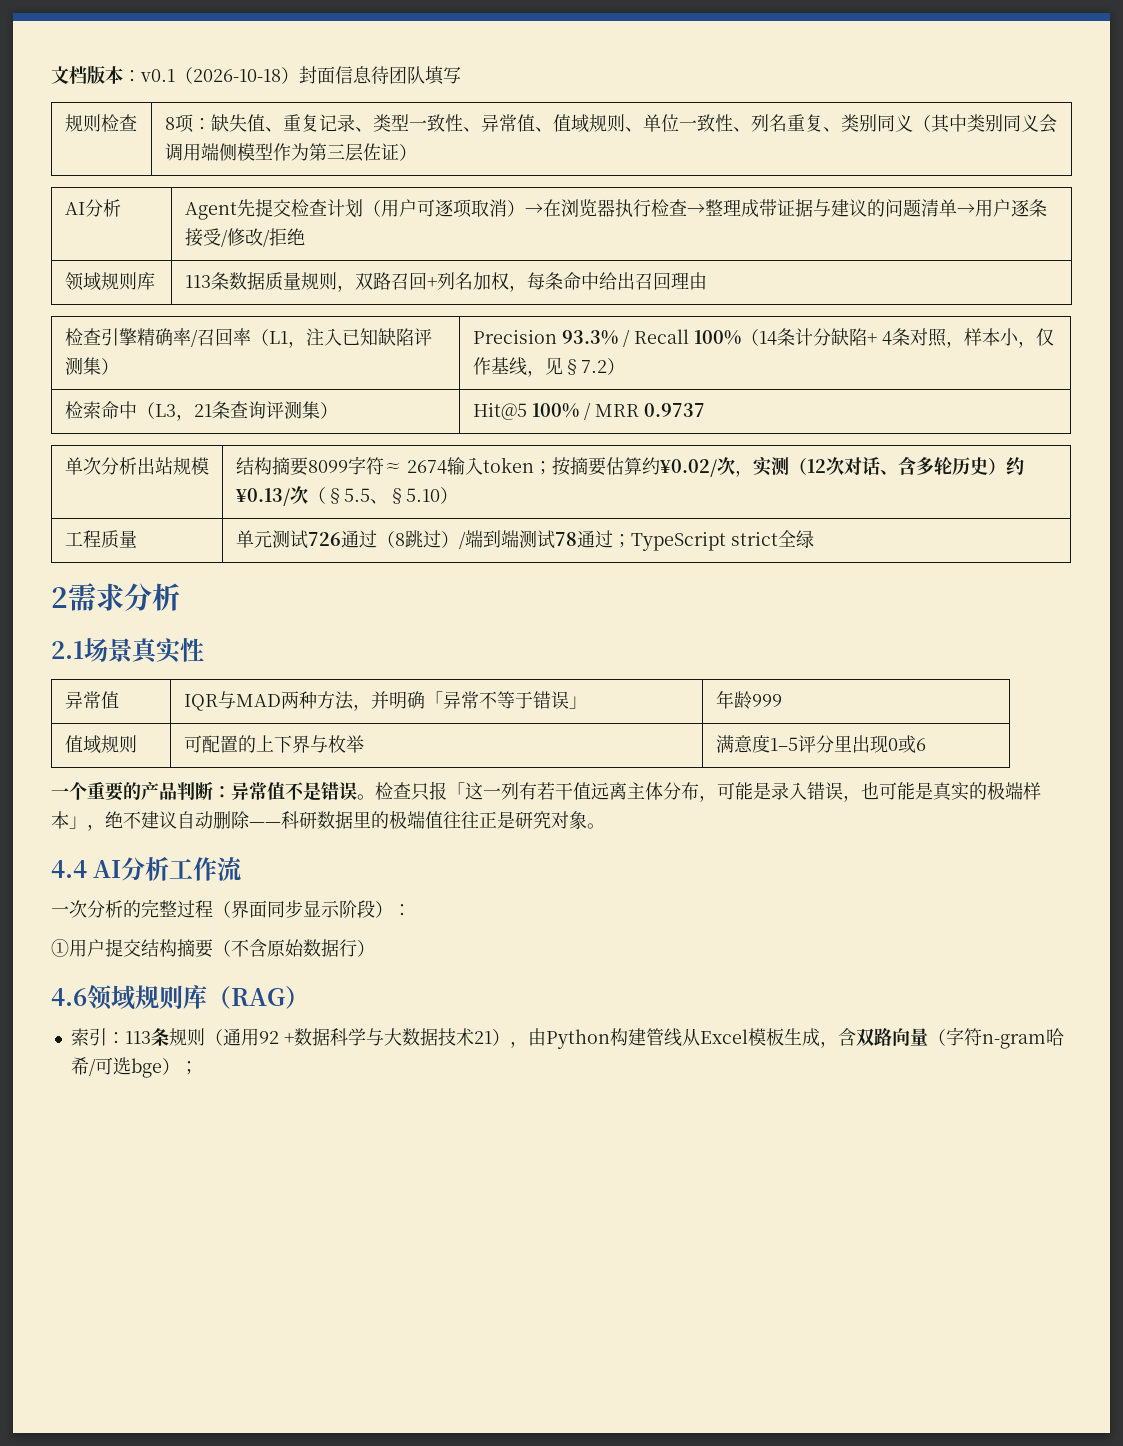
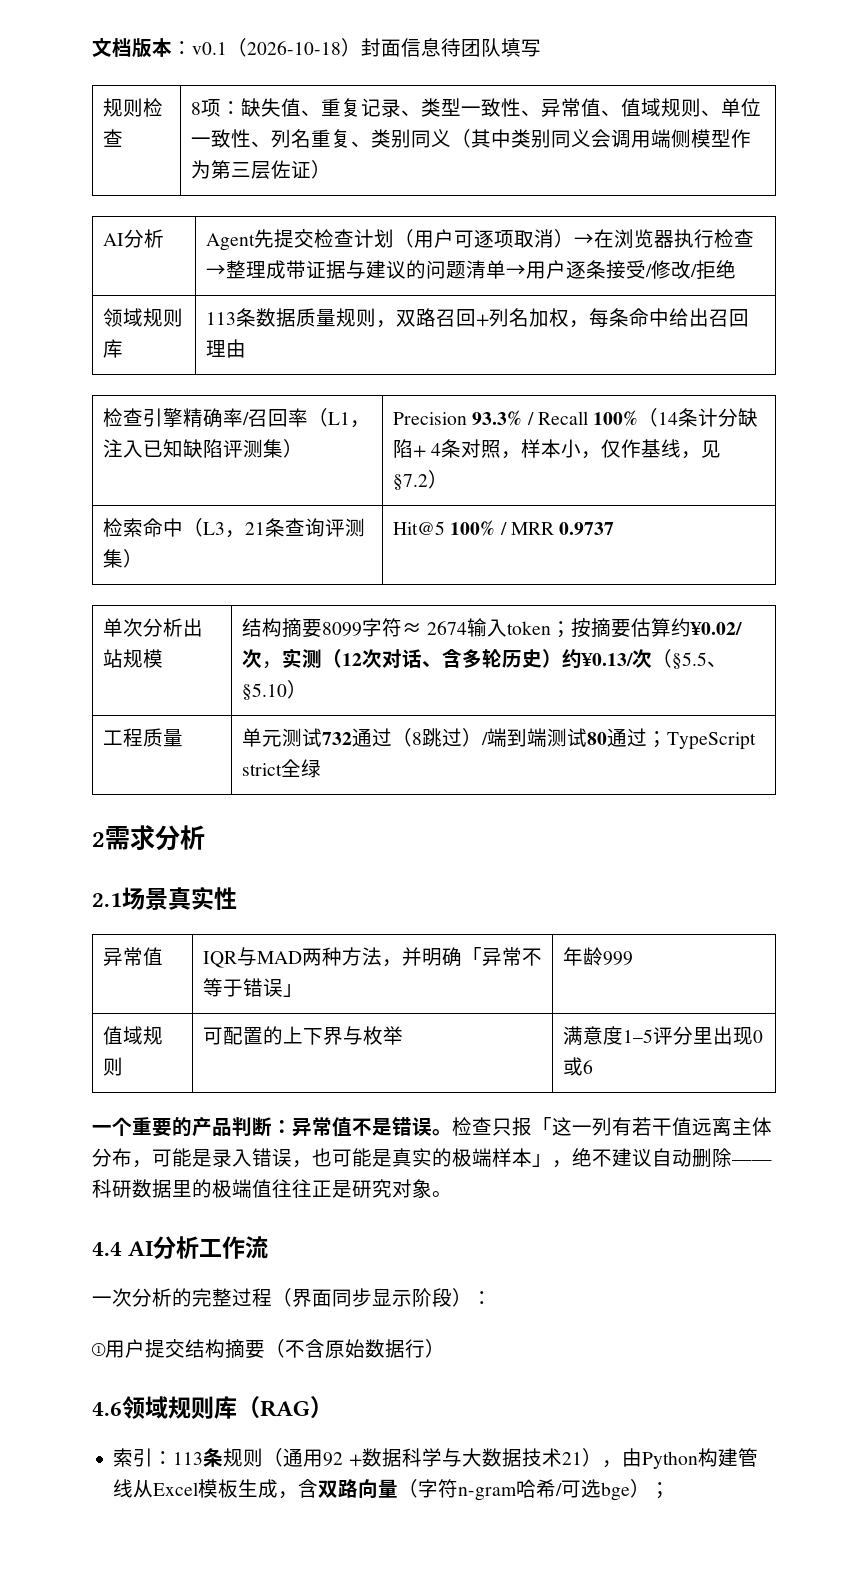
- 工程质量 | 单元测试726通过（8跳过）/端到端测试78通过；TypeScript strict全绿
+ 工程质量 | 单元测试732通过（8跳过）/端到端测试80通过；TypeScript strict全绿

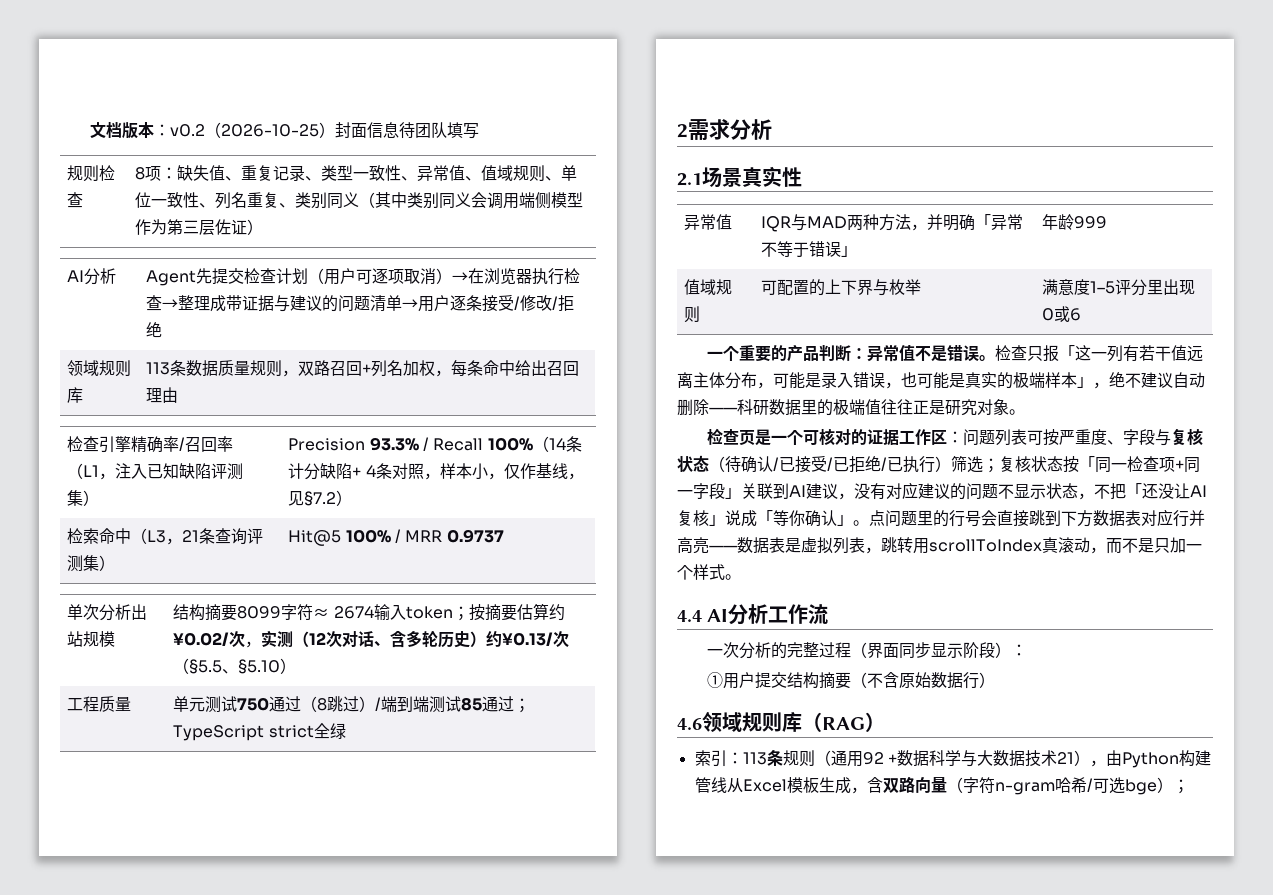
- 文档版本：v0.1（2026-10-18）封面信息待团队填写
+ 文档版本：v0.2（2026-10-25）封面信息待团队填写
- 工程质量 | 单元测试732通过（8跳过）/端到端测试80通过；TypeScript strict全绿
+ 工程质量 | 单元测试750通过（8跳过）/端到端测试85通过；TypeScript strict全绿
+ 检查页是一个可核对的证据工作区：问题列表可按严重度、字段与复核状态（待确认/已接受/已拒绝/已执行）筛选；复核状态按「同一检查项+同一字段」关联到AI建议，没有对应建议的问题不显示状态，不把「还没让AI复核」说成「等你确认」。点问题里的行号会直接跳到下方数据表对应行并高亮——数据表是虚拟列表，跳转用scrollToIndex真滚动，而不是只加一个样式。

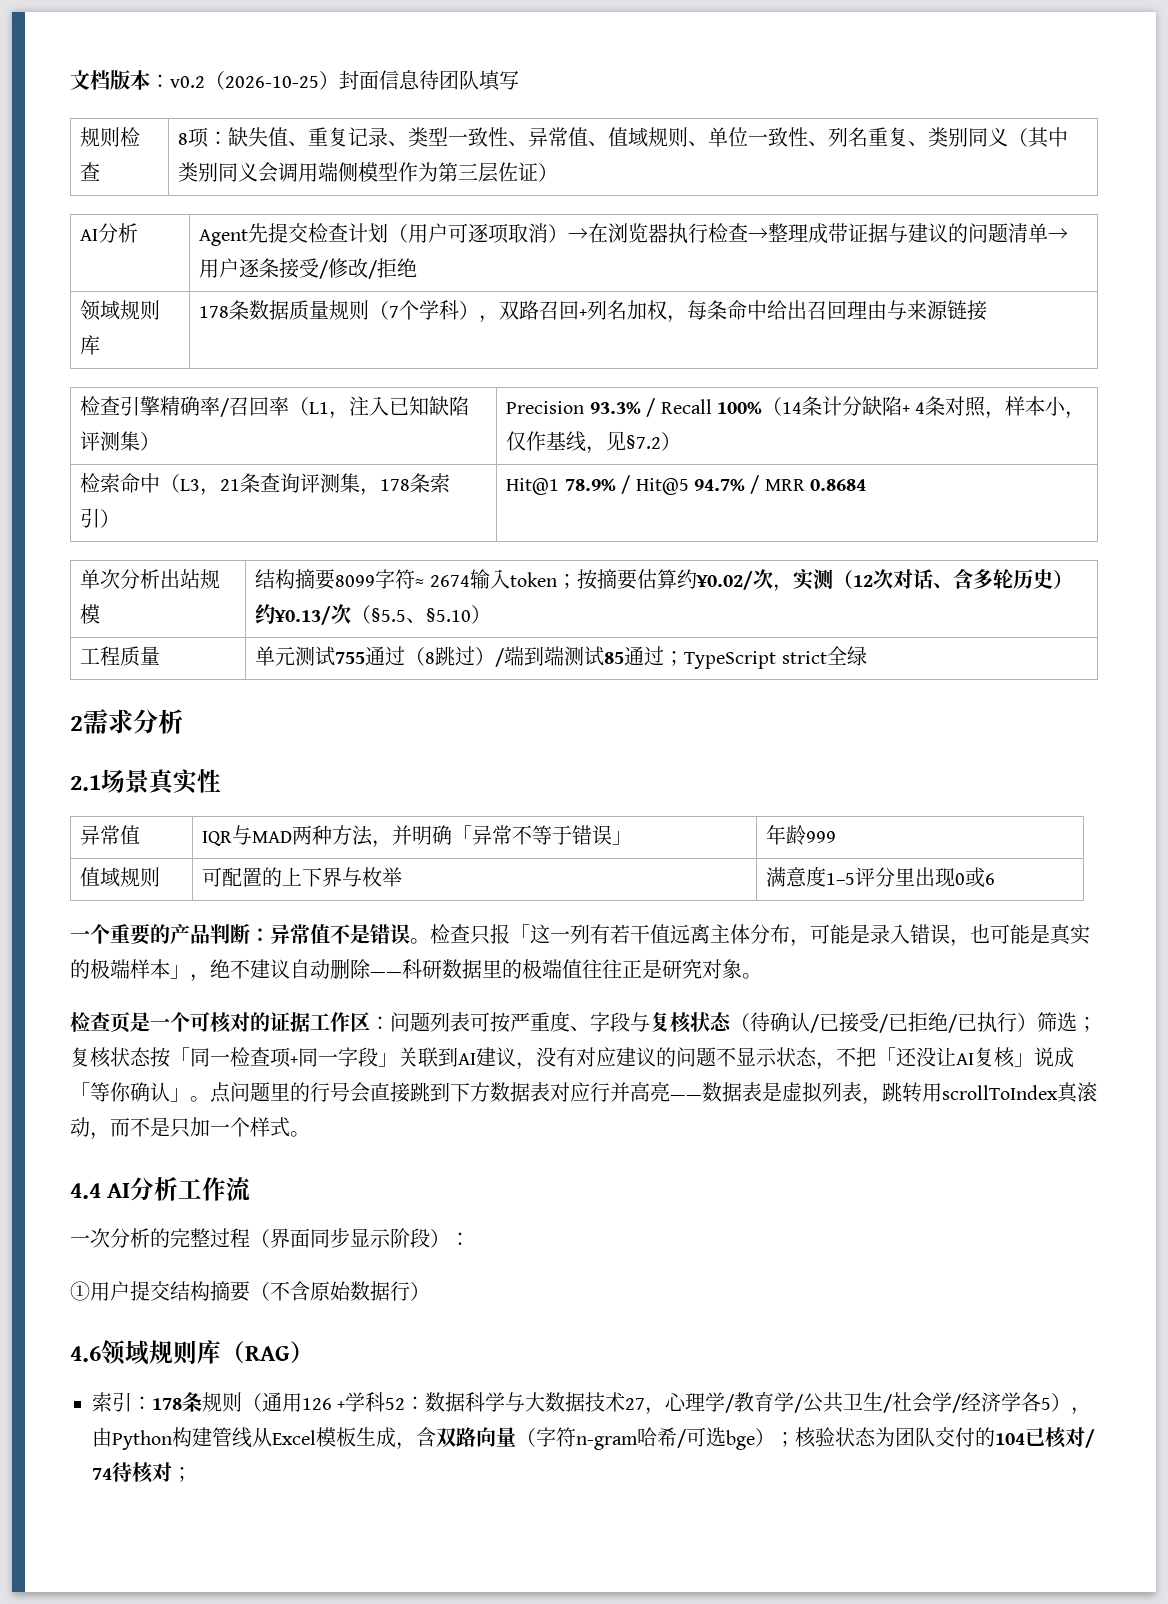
- 领域规则库 | 113条数据质量规则，双路召回+列名加权，每条命中给出召回理由
+ 领域规则库 | 178条数据质量规则（7个学科），双路召回+列名加权，每条命中给出召回理由与来源链接
- 检索命中（L3，21条查询评测集） | Hit@5 100% / MRR 0.9737
+ 检索命中（L3，21条查询评测集，178条索引） | Hit@1 78.9% / Hit@5 94.7% / MRR 0.8684
- 工程质量 | 单元测试750通过（8跳过）/端到端测试85通过；TypeScript strict全绿
+ 工程质量 | 单元测试755通过（8跳过）/端到端测试85通过；TypeScript strict全绿
- 索引：113条规则（通用92 +数据科学与大数据技术21），由Python构建管线从Excel模板生成，含双路向量（字符n-gram哈希/可选bge）；
+ 索引：178条规则（通用126 +学科52：数据科学与大数据技术27，心理学/教育学/公共卫生/社会学/经济学各5），由Python构建管线从Excel模板生成，含双路向量（字符n-gram哈希/可选bge）；核验状态为团队交付的104已核对/ 74待核对；

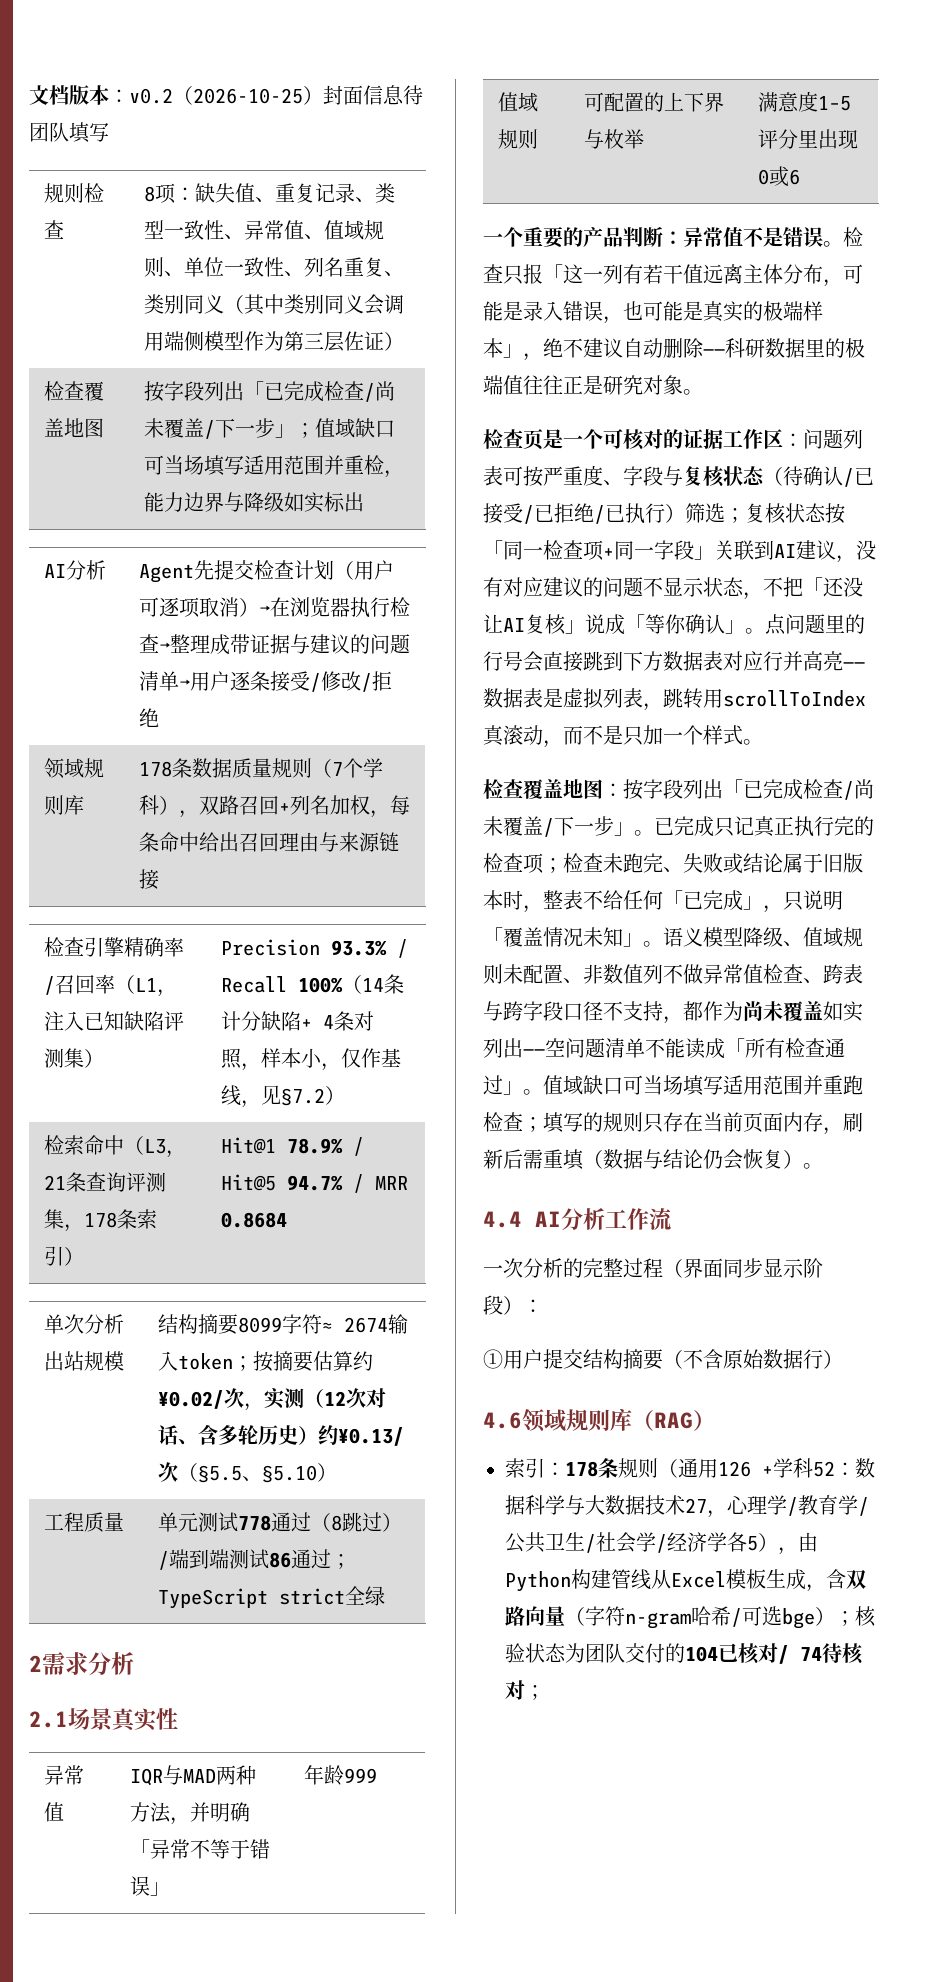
+ 检查覆盖地图 | 按字段列出「已完成检查/尚未覆盖/下一步」；值域缺口可当场填写适用范围并重检，能力边界与降级如实标出
- 工程质量 | 单元测试755通过（8跳过）/端到端测试85通过；TypeScript strict全绿
+ 工程质量 | 单元测试778通过（8跳过）/端到端测试86通过；TypeScript strict全绿
+ 检查覆盖地图：按字段列出「已完成检查/尚未覆盖/下一步」。已完成只记真正执行完的检查项；检查未跑完、失败或结论属于旧版本时，整表不给任何「已完成」，只说明「覆盖情况未知」。语义模型降级、值域规则未配置、非数值列不做异常值检查、跨表与跨字段口径不支持，都作为尚未覆盖如实列出——空问题清单不能读成「所有检查通过」。值域缺口可当场填写适用范围并重跑检查；填写的规则只存在当前页面内存，刷新后需重填（数据与结论仍会恢复）。

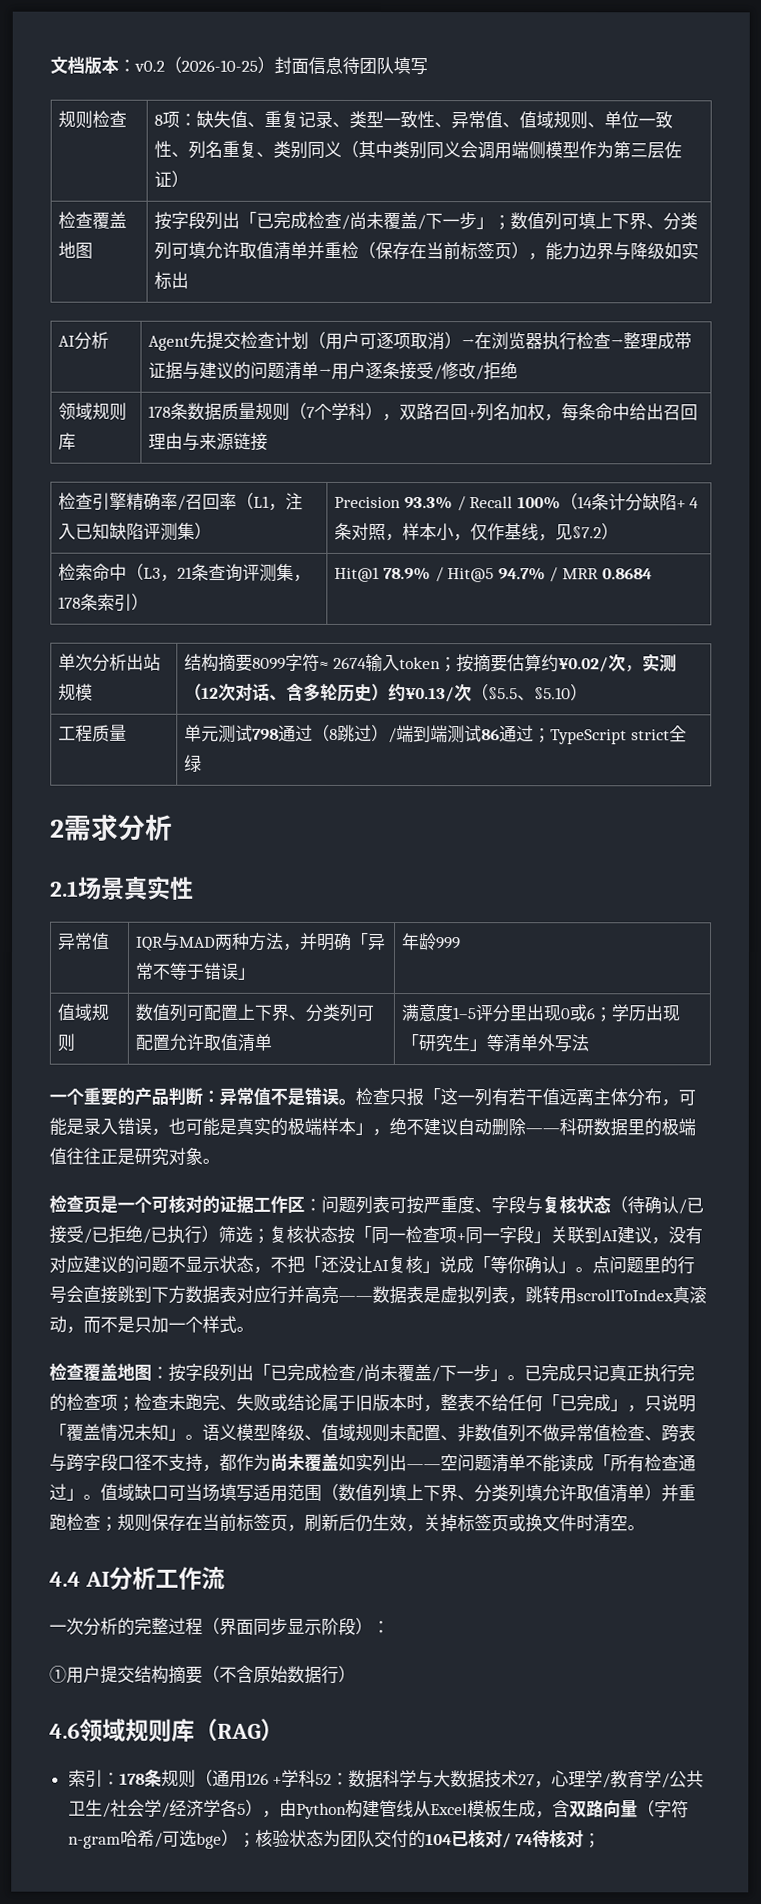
- 检查覆盖地图 | 按字段列出「已完成检查/尚未覆盖/下一步」；值域缺口可当场填写适用范围并重检，能力边界与降级如实标出
+ 检查覆盖地图 | 按字段列出「已完成检查/尚未覆盖/下一步」；数值列可填上下界、分类列可填允许取值清单并重检（保存在当前标签页），能力边界与降级如实标出
- 工程质量 | 单元测试778通过（8跳过）/端到端测试86通过；TypeScript strict全绿
+ 工程质量 | 单元测试798通过（8跳过）/端到端测试86通过；TypeScript strict全绿
- 值域规则 | 可配置的上下界与枚举 | 满意度1–5评分里出现0或6
+ 值域规则 | 数值列可配置上下界、分类列可配置允许取值清单 | 满意度1–5评分里出现0或6；学历出现「研究生」等清单外写法
- 值域缺口可当场填写适用范围并重跑检查；填写的规则只存在当前页面内存，刷新后需重填（数据与结论仍会恢复）。
+ 值域缺口可当场填写适用范围（数值列填上下界、分类列填允许取值清单）并重跑检查；规则保存在当前标签页，刷新后仍生效，关掉标签页或换文件时清空。

